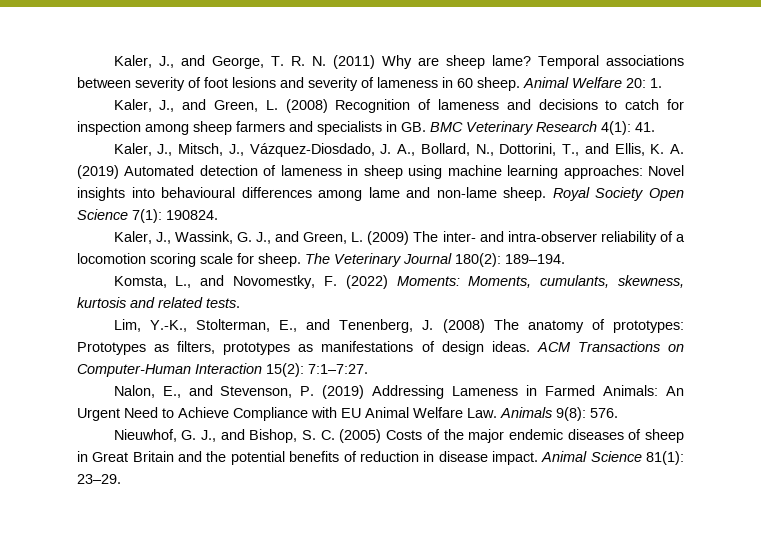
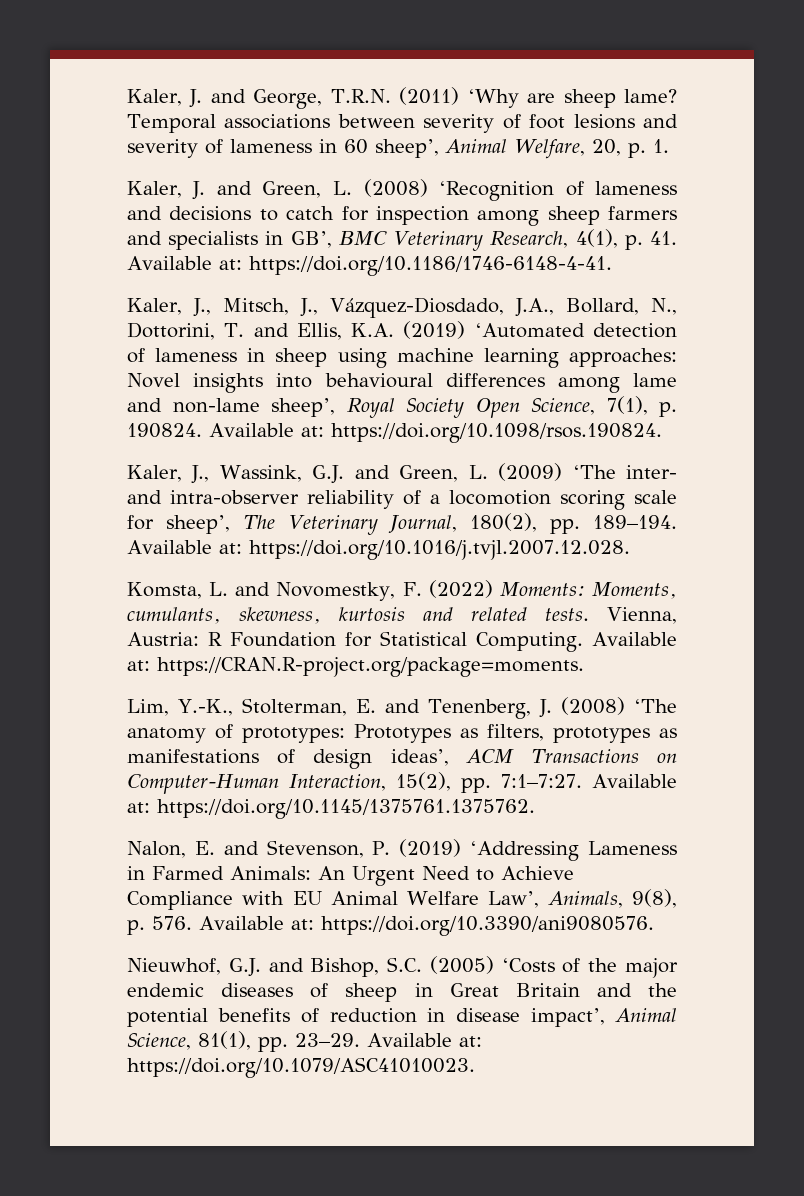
- Kaler, J., and George, T. R. N. (2011) Why are sheep lame?
+ Kaler, J. and George, T.R.N. (2011) ‘Why are sheep lame?
- Temporal associations between severity of foot lesions and severity of lameness in 60 sheep. Animal Welfare 20: 1.
+ Temporal associations between severity of foot lesions and severity of lameness in 60 sheep’, Animal Welfare, 20, p. 1.
- Kaler, J., and Green, L. (2008) Recognition of lameness and decisions to catch for inspection among sheep farmers and specialists in GB. BMC Veterinary Research 4(1): 41.
+ Kaler, J. and Green, L. (2008) ‘Recognition of lameness and decisions to catch for inspection among sheep farmers and specialists in GB’, BMC Veterinary Research, 4(1), p. 41. Available at: https://doi.org/10.1186/1746-6148-4-41.
- Kaler, J., Mitsch, J., Vázquez-Diosdado, J. A., Bollard, N., Dottorini, T., and Ellis, K. A. (2019) Automated detection of lameness in sheep using machine learning approaches: Novel insights into behavioural differences among lame and non-lame sheep. Royal Society Open Science 7(1): 190824.
+ Kaler, J., Mitsch, J., Vázquez-Diosdado, J.A., Bollard, N., Dottorini, T. and Ellis, K.A. (2019) ‘Automated detection of lameness in sheep using machine learning approaches: Novel insights into behavioural differences among lame and non-lame sheep’, Royal Society Open Science, 7(1), p. 190824. Available at: https://doi.org/10.1098/rsos.190824.
- Kaler, J., Wassink, G. J., and Green, L. (2009) The inter- and intra-observer reliability of a locomotion scoring scale for sheep. The Veterinary Journal 180(2): 189–194.
+ Kaler, J., Wassink, G.J. and Green, L. (2009) ‘The inter- and intra-observer reliability of a locomotion scoring scale for sheep’, The Veterinary Journal, 180(2), pp. 189–194. Available at: https://doi.org/10.1016/j.tvjl.2007.12.028.
- Komsta, L., and Novomestky, F. (2022) Moments: Moments, cumulants, skewness, kurtosis and related tests.
+ Komsta, L. and Novomestky, F. (2022) Moments: Moments, cumulants, skewness, kurtosis and related tests. Vienna, Austria: R Foundation for Statistical Computing. Available at: https://CRAN.R-project.org/package=moments.
- Lim, Y.-K., Stolterman, E., and Tenenberg, J. (2008) The anatomy of prototypes: Prototypes as filters, prototypes as manifestations of design ideas. ACM Transactions on Computer-Human Interaction 15(2): 7:1–7:27.
+ Lim, Y.-K., Stolterman, E. and Tenenberg, J. (2008) ‘The anatomy of prototypes: Prototypes as filters, prototypes as manifestations of design ideas’, ACM Transactions on Computer-Human Interaction, 15(2), pp. 7:1–7:27. Available at: https://doi.org/10.1145/1375761.1375762.
- Nalon, E., and Stevenson, P. (2019) Addressing Lameness in Farmed Animals: An Urgent Need to Achieve Compliance with EU Animal Welfare Law. Animals 9(8): 576.
- Nieuwhof, G. J., and Bishop, S. C. (2005) Costs of the major endemic diseases of sheep in Great Britain and the potential benefits of reduction in disease impact. Animal Science 81(1): 23–29.
+ Nalon, E. and Stevenson, P. (2019) ‘Addressing Lameness in Farmed Animals: An Urgent Need to Achieve Compliance with EU Animal Welfare Law’, Animals, 9(8), p. 576. Available at: https://doi.org/10.3390/ani9080576.
+ Nieuwhof, G.J. and Bishop, S.C. (2005) ‘Costs of the major endemic diseases of sheep in Great Britain and the potential benefits of reduction in disease impact’, Animal Science, 81(1), pp. 23–29. Available at: https://doi.org/10.1079/ASC41010023.

